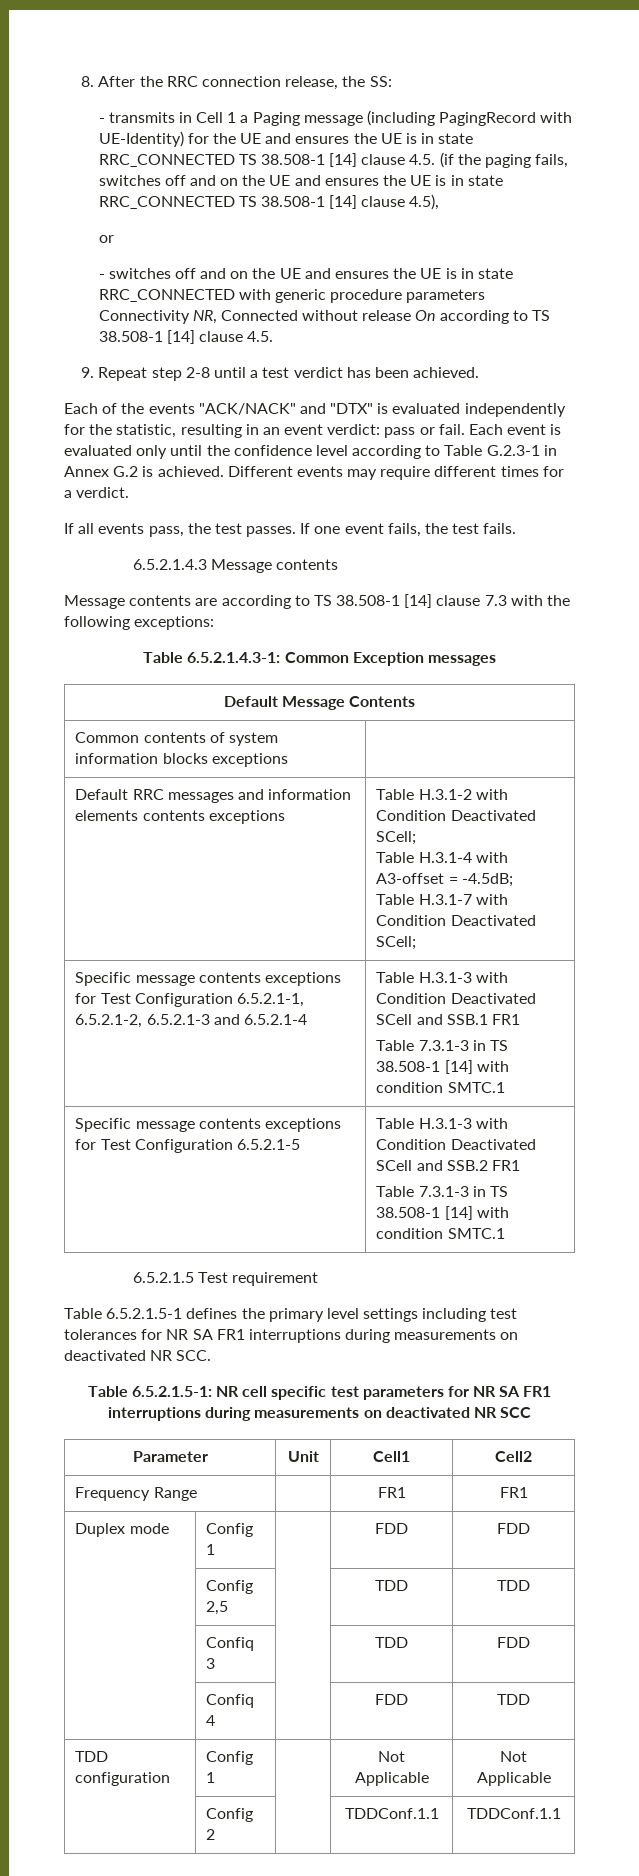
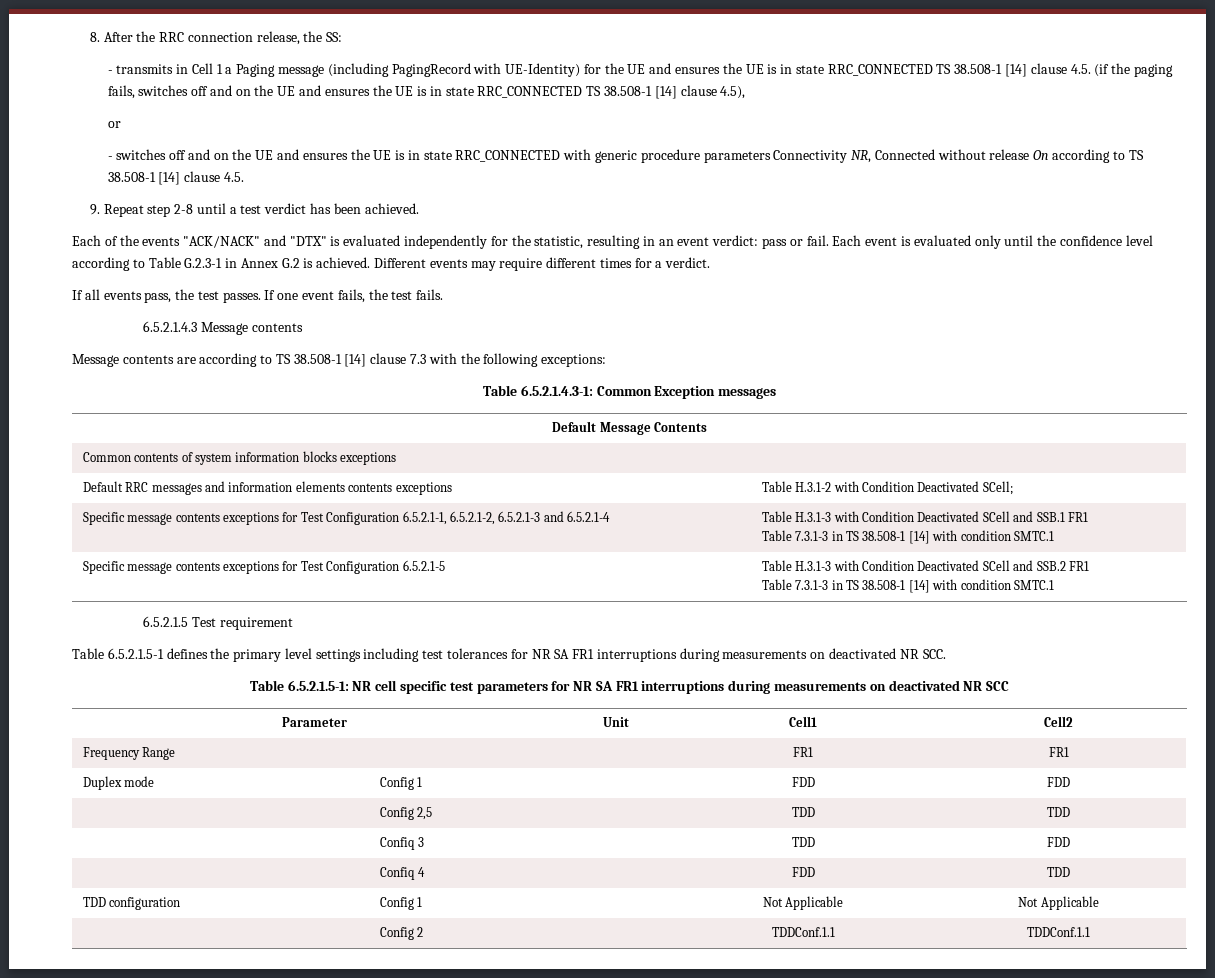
  Default RRC messages and information elements contents exceptions | Table H.3.1-2 with Condition Deactivated SCell;
- Table H.3.1-4 with A3-offset = -4.5dB;
- Table H.3.1-7 with Condition Deactivated SCell;

